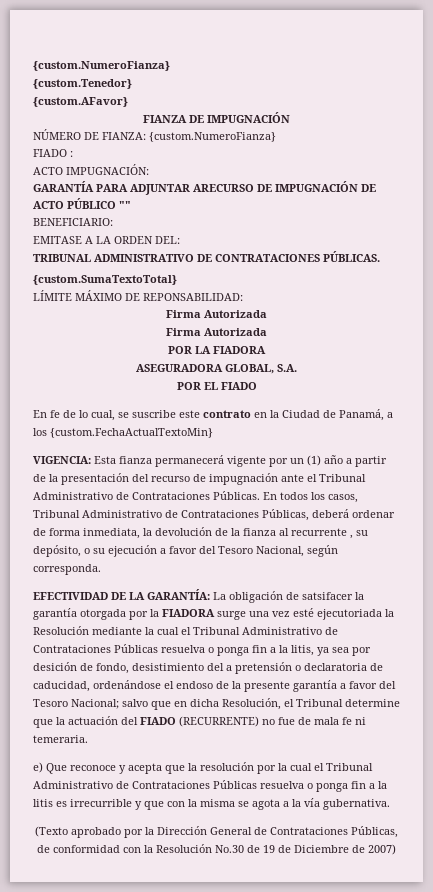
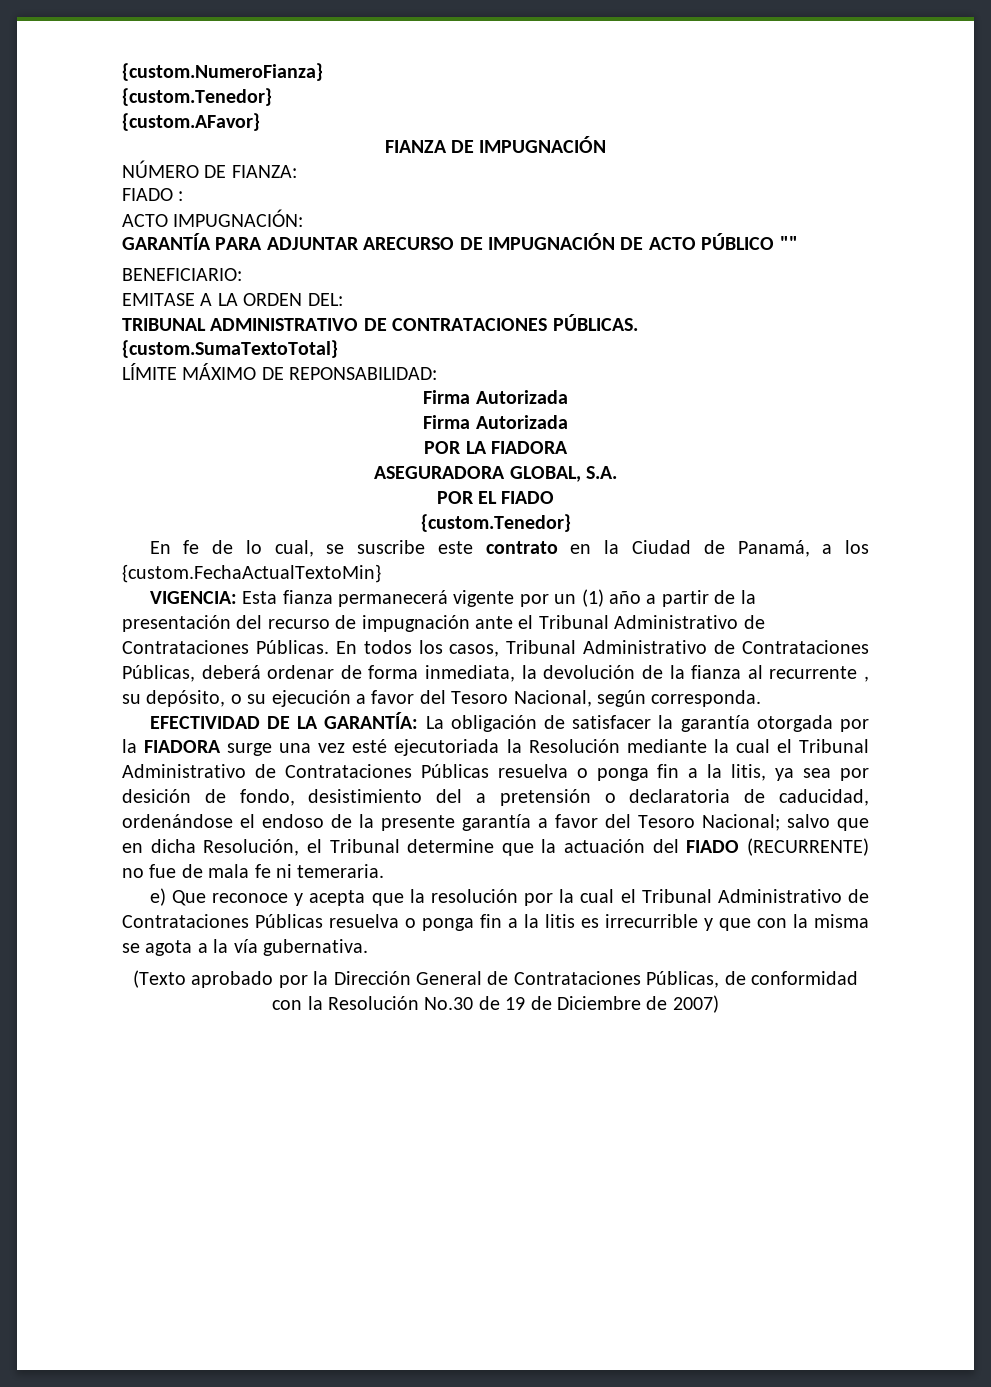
- NÚMERO DE FIANZA: {custom.NumeroFianza}
+ NÚMERO DE FIANZA:
  POR EL FIADO
+ {custom.Tenedor}
- La obligación de satsifacer la garantía otorgada por la FIADORA surge una vez esté ejecutoriada la Resolución mediante la cual el Tribunal Administrativo de Contrataciones Públicas resuelva o ponga fin a la litis, ya sea por desición de fondo, desistimiento del a pretensión o declaratoria de caducidad, ordenándose el endoso de la presente garantía a favor del Tesoro Nacional;
+ La obligación de satisfacer la garantía otorgada por la FIADORA surge una vez esté ejecutoriada la Resolución mediante la cual el Tribunal Administrativo de Contrataciones Públicas resuelva o ponga fin a la litis, ya sea por desición de fondo, desistimiento del a pretensión o declaratoria de caducidad, ordenándose el endoso de la presente garantía a favor del Tesoro Nacional;

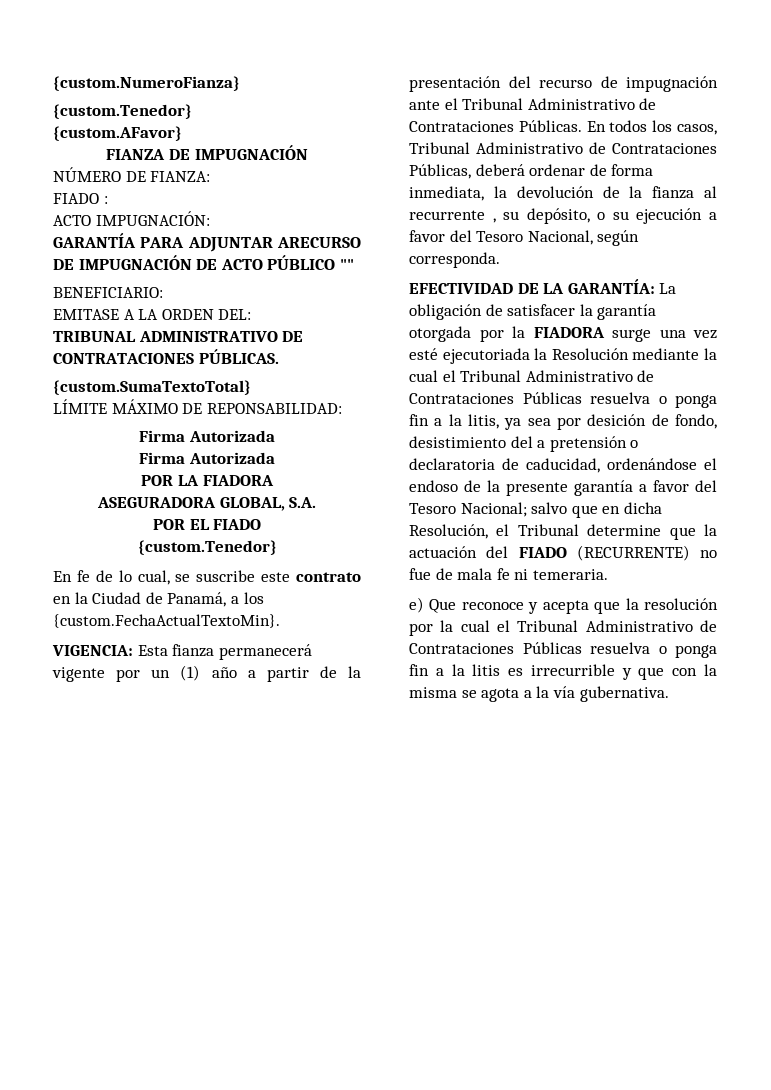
- En fe de lo cual, se suscribe este contrato en la Ciudad de Panamá, a los {custom.FechaActualTextoMin}
+ En fe de lo cual, se suscribe este contrato en la Ciudad de Panamá, a los {custom.FechaActualTextoMin}.
- (Texto aprobado por la Dirección General de Contrataciones Públicas, de conformidad con la Resolución No.30 de 19 de Diciembre de 2007)

